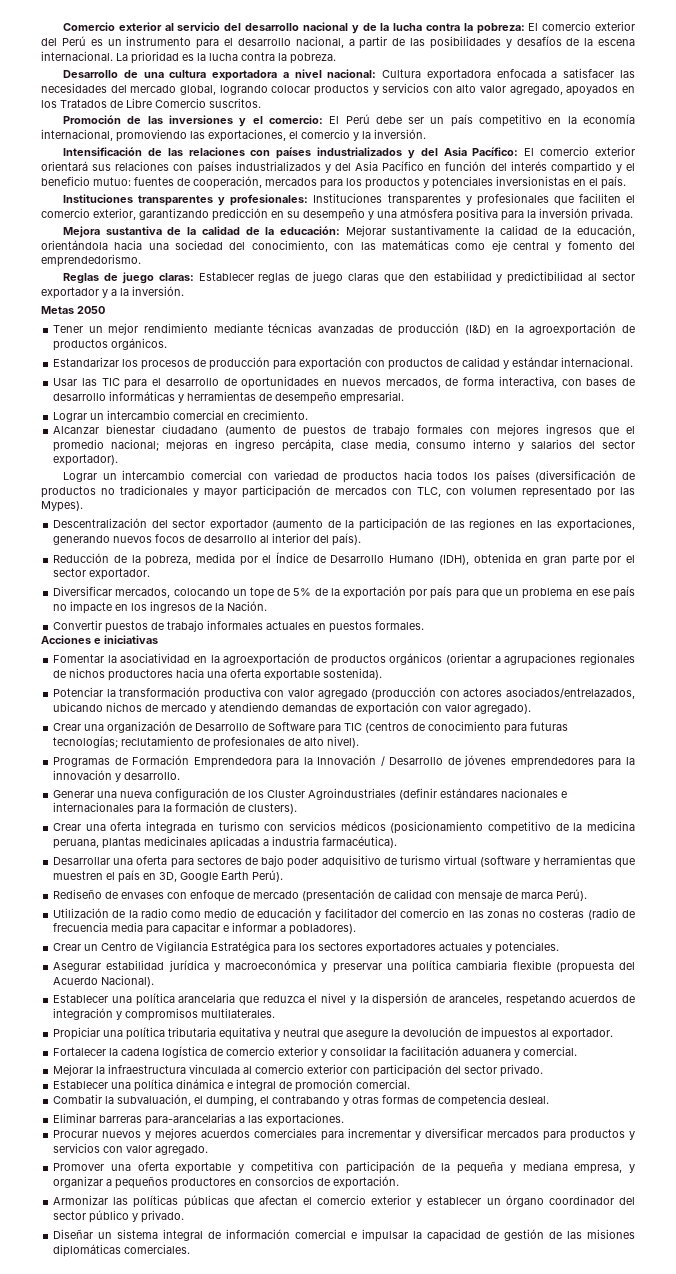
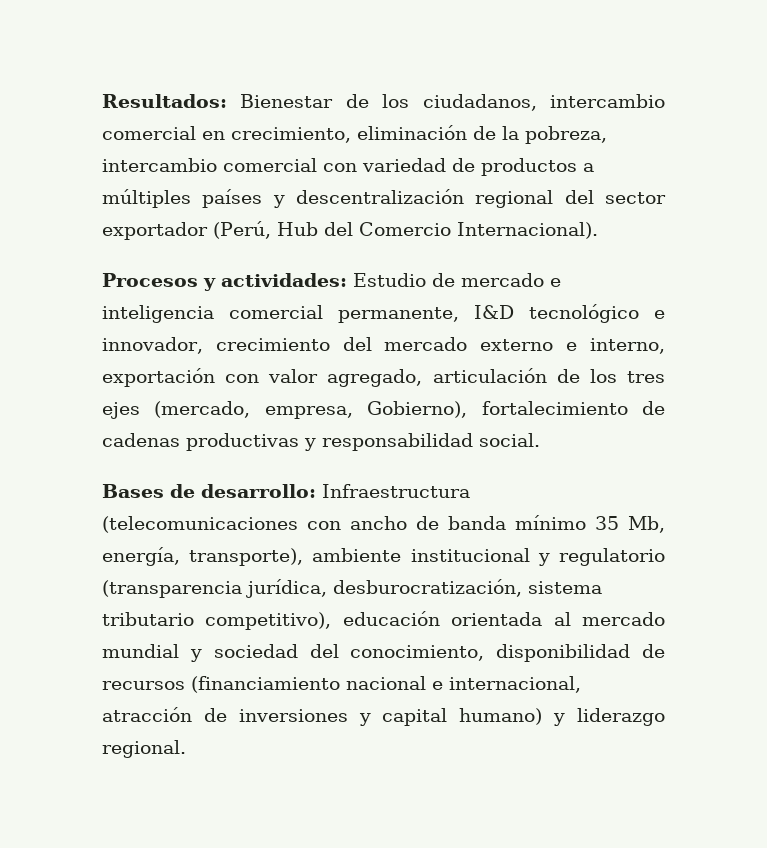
- Comercio exterior al servicio del desarrollo nacional y de la lucha contra la pobreza: El comercio exterior del Perú es un instrumento para el desarrollo nacional, a partir de las posibilidades y desafíos de la escena internacional. La prioridad es la lucha contra la pobreza.
- Desarrollo de una cultura exportadora a nivel nacional: Cultura exportadora enfocada a satisfacer las necesidades del mercado global, logrando colocar productos y servicios con alto valor agregado, apoyados en los Tratados de Libre Comercio suscritos.
- Promoción de las inversiones y el comercio: El Perú debe ser un país competitivo en la economía internacional, promoviendo las exportaciones, el comercio y la inversión.
- Intensificación de las relaciones con países industrializados y del Asia Pacífico: El comercio exterior orientará sus relaciones con países industrializados y del Asia Pacífico en función del interés compartido y el beneficio mutuo: fuentes de cooperación, mercados para los productos y potenciales inversionistas en el país.
- Instituciones transparentes y profesionales: Instituciones transparentes y profesionales que faciliten el comercio exterior, garantizando predicción en su desempeño y una atmósfera positiva para la inversión privada.
- Mejora sustantiva de la calidad de la educación: Mejorar sustantivamente la calidad de la educación, orientándola hacia una sociedad del conocimiento, con las matemáticas como eje central y fomento del emprendedorismo.
- Reglas de juego claras: Establecer reglas de juego claras que den estabilidad y predictibilidad al sector exportador y a la inversión.
- Metas 2050
- Tener un mejor rendimiento mediante técnicas avanzadas de producción (I&D) en la agroexportación de productos orgánicos.
- Estandarizar los procesos de producción para exportación con productos de calidad y estándar internacional.
- Usar las TIC para el desarrollo de oportunidades en nuevos mercados, de forma interactiva, con bases de desarrollo informáticas y herramientas de desempeño empresarial.
- Lograr un intercambio comercial en crecimiento.
- Alcanzar bienestar ciudadano (aumento de puestos de trabajo formales con mejores ingresos que el promedio nacional; mejoras en ingreso percápita, clase media, consumo interno y salarios del sector exportador).
- Lograr un intercambio comercial con variedad de productos hacia todos los países (diversificación de productos no tradicionales y mayor participación de mercados con TLC, con volumen representado por las Mypes).
- Descentralización del sector exportador (aumento de la participación de las regiones en las exportaciones, generando nuevos focos de desarrollo al interior del país).
- Reducción de la pobreza, medida por el Índice de Desarrollo Humano (IDH), obtenida en gran parte por el sector exportador.
- Diversificar mercados, colocando un tope de 5% de la exportación por país para que un problema en ese país no impacte en los ingresos de la Nación.
- Convertir puestos de trabajo informales actuales en puestos formales.
- Acciones e iniciativas
- Fomentar la asociatividad en la agroexportación de productos orgánicos (orientar a agrupaciones regionales de nichos productores hacia una oferta exportable sostenida).
- Potenciar la transformación productiva con valor agregado (producción con actores asociados/entrelazados, ubicando nichos de mercado y atendiendo demandas de exportación con valor agregado).
- Crear una organización de Desarrollo de Software para TIC (centros de conocimiento para futuras tecnologías; reclutamiento de profesionales de alto nivel).
- Programas de Formación Emprendedora para la Innovación / Desarrollo de jóvenes emprendedores para la innovación y desarrollo.
- Generar una nueva configuración de los Cluster Agroindustriales (definir estándares nacionales e internacionales para la formación de clusters).
- Crear una oferta integrada en turismo con servicios médicos (posicionamiento competitivo de la medicina peruana, plantas medicinales aplicadas a industria farmacéutica).
- Desarrollar una oferta para sectores de bajo poder adquisitivo de turismo virtual (software y herramientas que muestren el país en 3D, Google Earth Perú).
- Rediseño de envases con enfoque de mercado (presentación de calidad con mensaje de marca Perú).
- Utilización de la radio como medio de educación y facilitador del comercio en las zonas no costeras (radio de frecuencia media para capacitar e informar a pobladores).
- Crear un Centro de Vigilancia Estratégica para los sectores exportadores actuales y potenciales.
- Asegurar estabilidad jurídica y macroeconómica y preservar una política cambiaria flexible (propuesta del Acuerdo Nacional).
- Establecer una política arancelaria que reduzca el nivel y la dispersión de aranceles, respetando acuerdos de integración y compromisos multilaterales.
- Propiciar una política tributaria equitativa y neutral que asegure la devolución de impuestos al exportador.
- Fortalecer la cadena logística de comercio exterior y consolidar la facilitación aduanera y comercial.
- Mejorar la infraestructura vinculada al comercio exterior con participación del sector privado.
- Establecer una política dinámica e integral de promoción comercial.
- Combatir la subvaluación, el dumping, el contrabando y otras formas de competencia desleal.
- Eliminar barreras para-arancelarias a las exportaciones.
- Procurar nuevos y mejores acuerdos comerciales para incrementar y diversificar mercados para productos y servicios con valor agregado.
- Promover una oferta exportable y competitiva con participación de la pequeña y mediana empresa, y organizar a pequeños productores en consorcios de exportación.
- Armonizar las políticas públicas que afectan el comercio exterior y establecer un órgano coordinador del sector público y privado.
- Diseñar un sistema integral de información comercial e impulsar la capacidad de gestión de las misiones diplomáticas comerciales.
+ Resultados: Bienestar de los ciudadanos, intercambio comercial en crecimiento, eliminación de la pobreza, intercambio comercial con variedad de productos a múltiples países y descentralización regional del sector exportador (Perú, Hub del Comercio Internacional).
+ Procesos y actividades: Estudio de mercado e inteligencia comercial permanente, I&D tecnológico e innovador, crecimiento del mercado externo e interno, exportación con valor agregado, articulación de los tres ejes (mercado, empresa, Gobierno), fortalecimiento de cadenas productivas y responsabilidad social.
+ Bases de desarrollo: Infraestructura (telecomunicaciones con ancho de banda mínimo 35 Mb, energía, transporte), ambiente institucional y regulatorio (transparencia jurídica, desburocratización, sistema tributario competitivo), educación orientada al mercado mundial y sociedad del conocimiento, disponibilidad de recursos (financiamiento nacional e internacional, atracción de inversiones y capital humano) y liderazgo regional.

